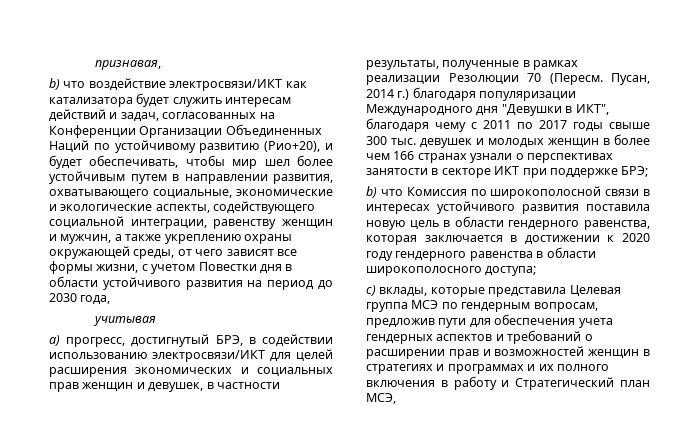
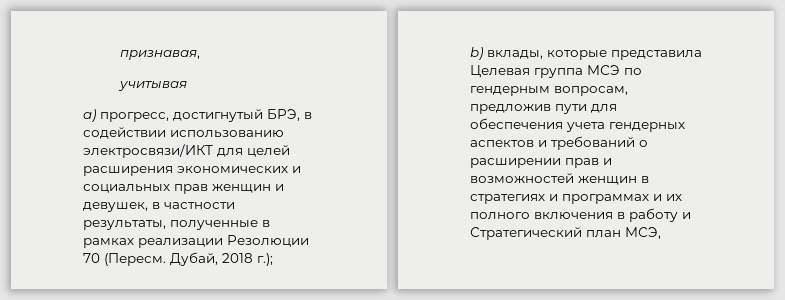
- b) что воздействие электросвязи/ИКТ как катализатора будет служить интересам действий и задач, согласованных на Конференции Организации Объединенных Наций по устойчивому развитию (Рио+20), и будет обеспечивать, чтобы мир шел более устойчивым путем в направлении развития, охватывающего социальные, экономические и экологические аспекты, содействующего социальной интеграции, равенству женщин и мужчин, а также укреплению охраны окружающей среды, от чего зависят все формы жизни, с учетом Повестки дня в области устойчивого развития на период до 2030 года,
- Пусан, 2014 г.) благодаря популяризации Международного дня "Девушки в ИКТ", благодаря чему с 2011 по 2017 годы свыше 300 тыс. девушек и молодых женщин в более чем 166 странах узнали о перспективах занятости в секторе ИКТ при поддержке БРЭ;
- b) что Комиссия по широкополосной связи в интересах устойчивого развития поставила новую цель в области гендерного равенства, которая заключается в достижении к 2020 году гендерного равенства в области широкополосного доступа;
- с) вклады, которые представила Целевая группа МСЭ по гендерным вопросам, предложив пути для обеспечения учета гендерных аспектов и требований о расширении прав и возможностей женщин в стратегиях и программах и их полного включения в работу и Стратегический план МСЭ,
+ Дубай, 2018 г.);
+ b) вклады, которые представила Целевая группа МСЭ по гендерным вопросам, предложив пути для обеспечения учета гендерных аспектов и требований о расширении прав и возможностей женщин в стратегиях и программах и их полного включения в работу и Стратегический план МСЭ,

